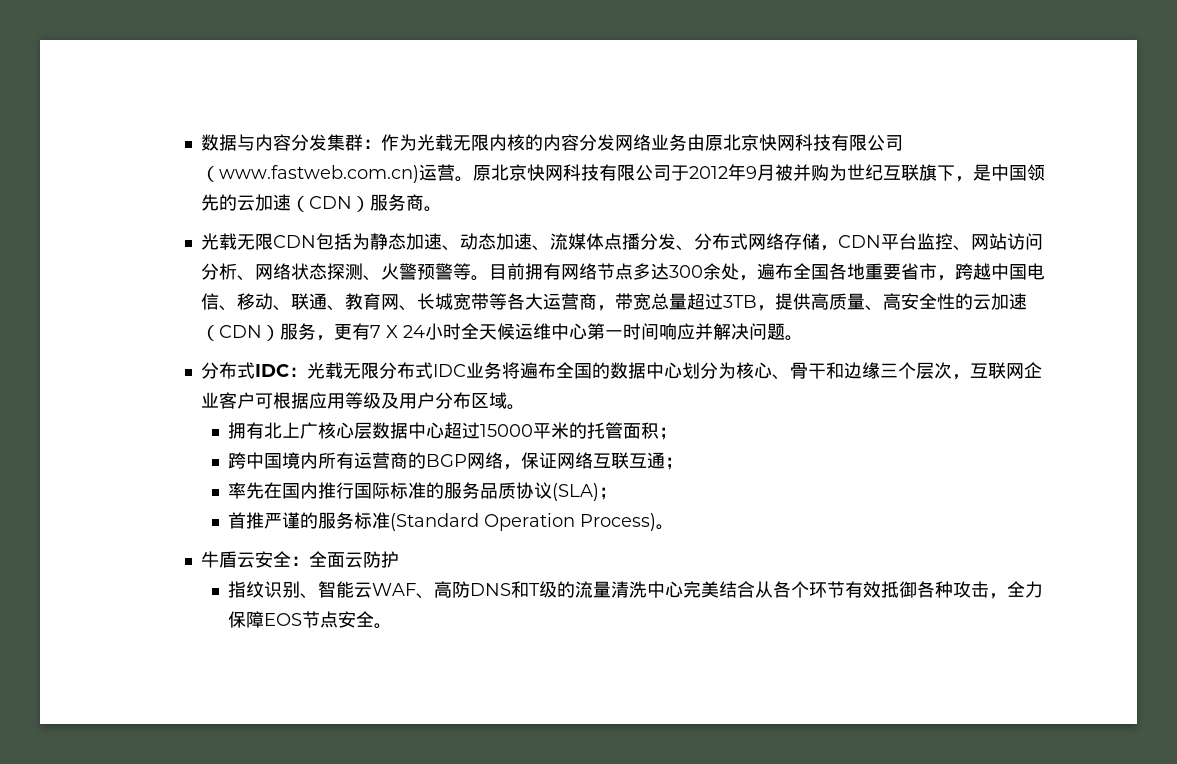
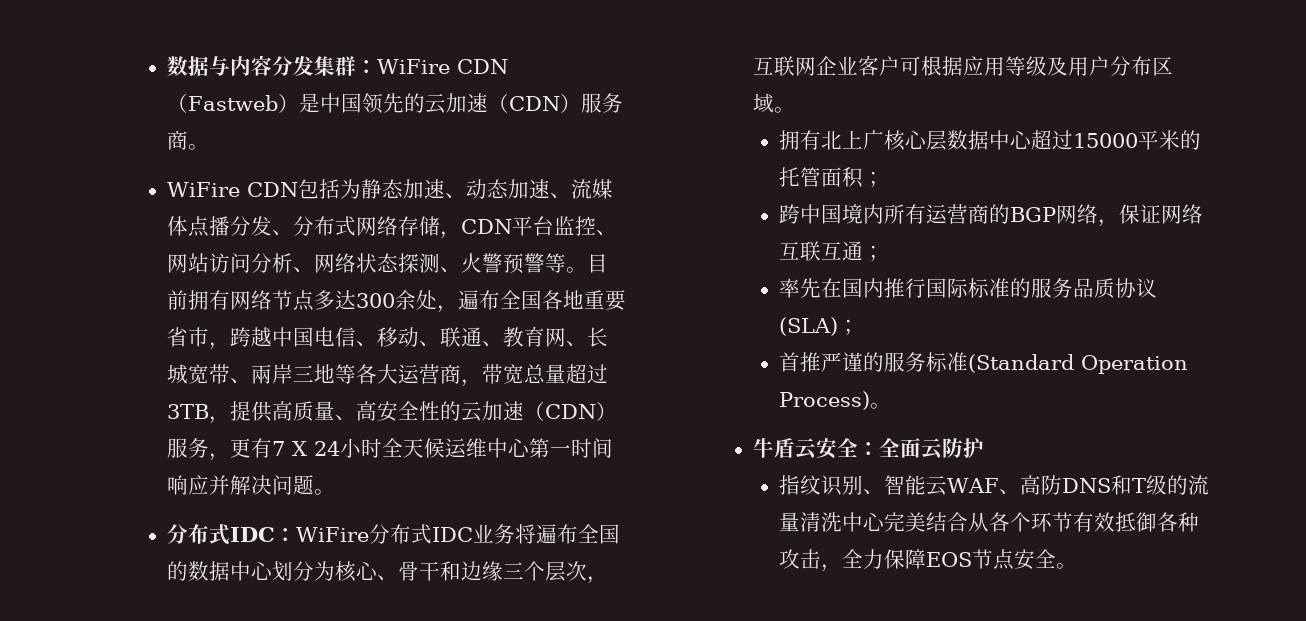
- 数据与内容分发集群：作为光载无限内核的内容分发网络业务由原北京快网科技有限公司（www.fastweb.com.cn)运营。原北京快网科技有限公司于2012年9月被并购为世纪互联旗下，是中国领先的云加速（CDN）服务商。
+ 数据与内容分发集群：WiFire CDN（Fastweb）是中国领先的云加速（CDN）服务商。
- 光载无限CDN包括为静态加速、动态加速、流媒体点播分发、分布式网络存储，CDN平台监控、网站访问分析、网络状态探测、火警预警等。
+ WiFire CDN包括为静态加速、动态加速、流媒体点播分发、分布式网络存储，CDN平台监控、网站访问分析、网络状态探测、火警预警等。
- 目前拥有网络节点多达300余处，遍布全国各地重要省市，跨越中国电信、移动、联通、教育网、长城宽带等各大运营商，带宽总量超过3TB，提供高质量、高安全性的云加速（CDN）服务，更有7 X 24小时全天候运维中心第一时间响应并解决问题。
+ 目前拥有网络节点多达300余处，遍布全国各地重要省市，跨越中国电信、移动、联通、教育网、长城宽带、兩岸三地等各大运营商，带宽总量超过3TB，提供高质量、高安全性的云加速（CDN）服务，更有7 X 24小时全天候运维中心第一时间响应并解决问题。
- 分布式IDC：光载无限分布式IDC业务将遍布全国的数据中心划分为核心、骨干和边缘三个层次，互联网企业客户可根据应用等级及用户分布区域。
+ 分布式IDC：WiFire分布式IDC业务将遍布全国的数据中心划分为核心、骨干和边缘三个层次，互联网企业客户可根据应用等级及用户分布区域。

